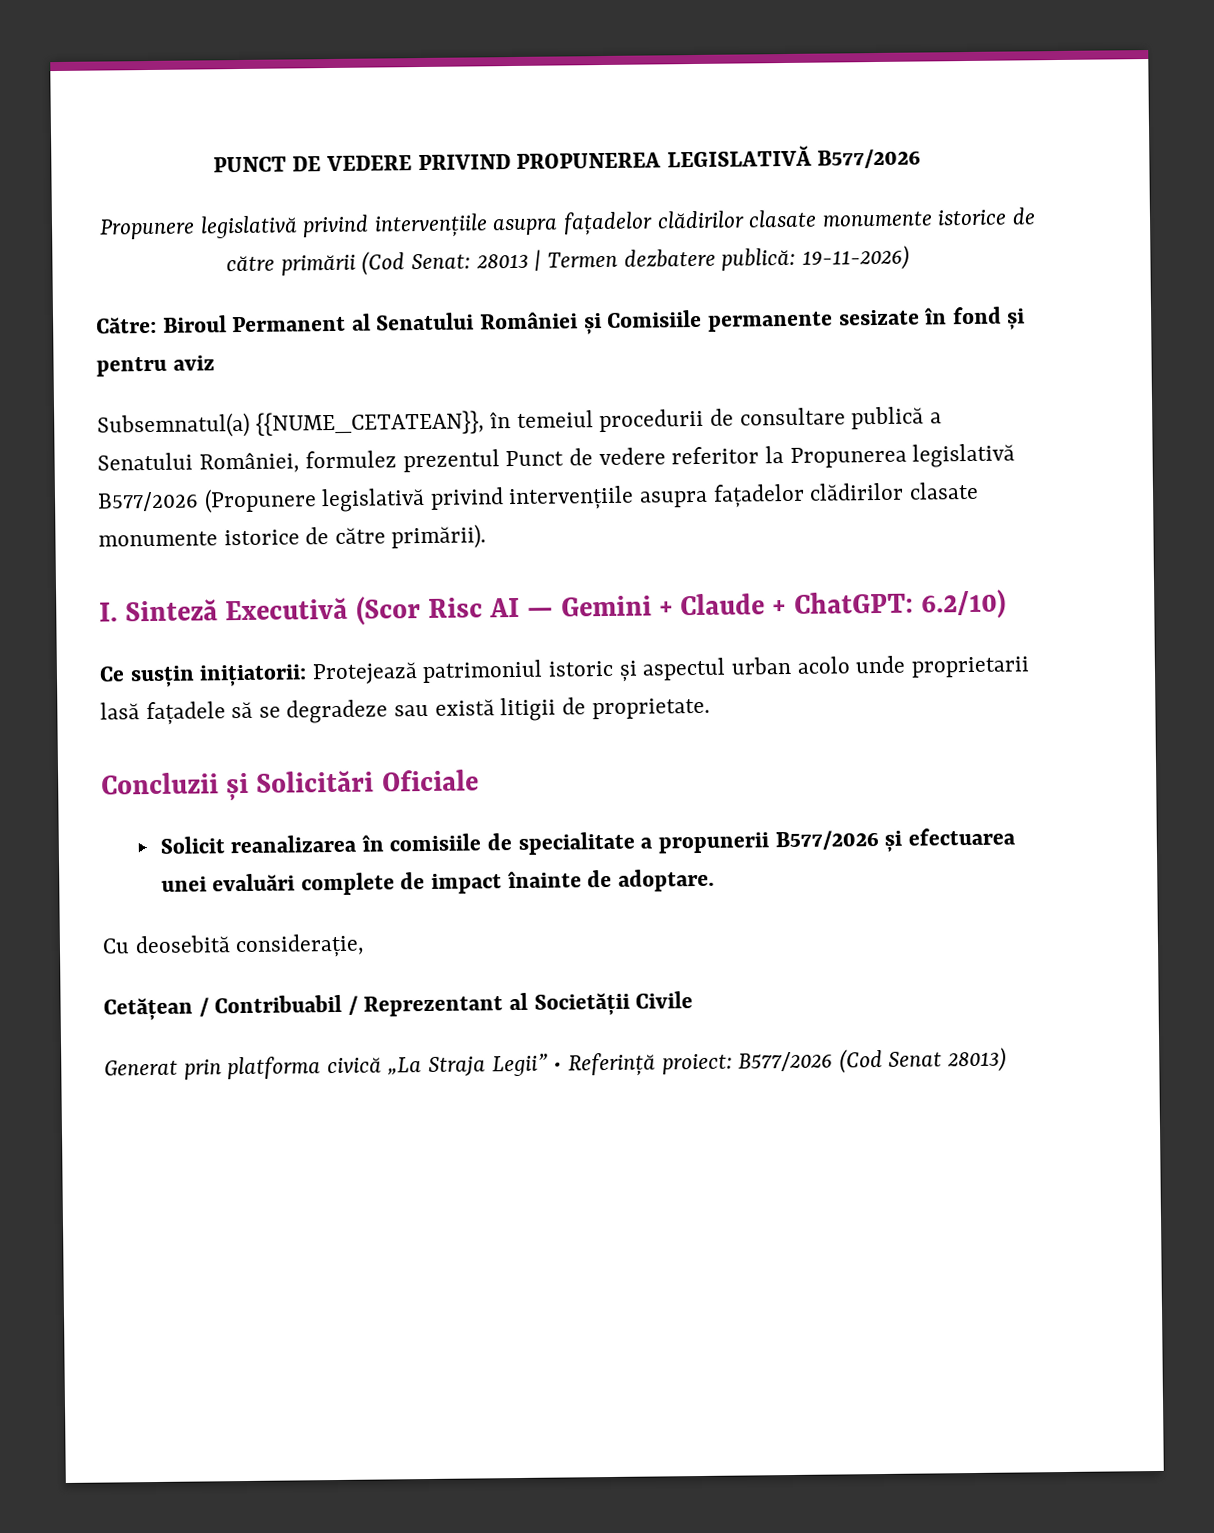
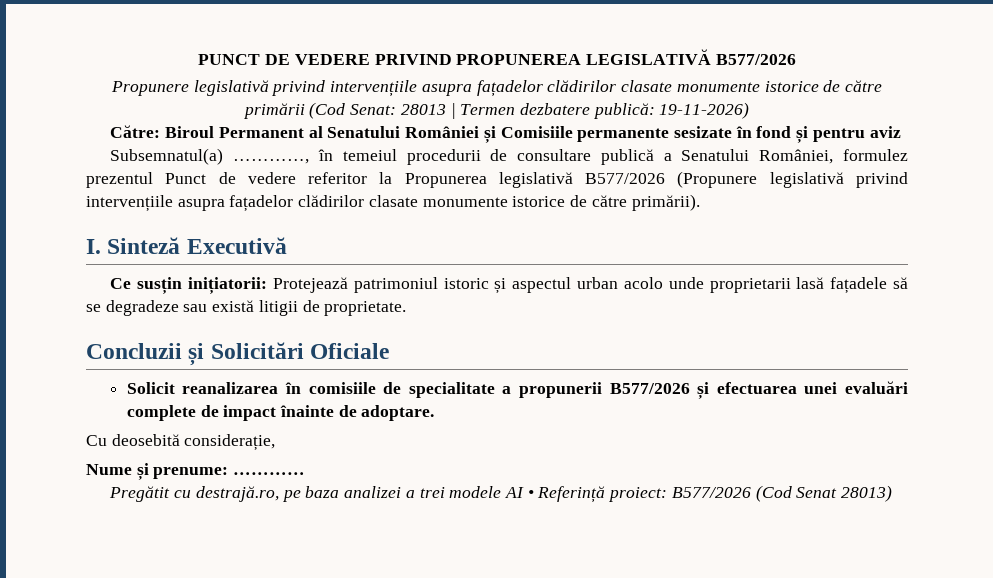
- Subsemnatul(a) {{NUME_CETATEAN}}, în temeiul procedurii de consultare publică a Senatului României, formulez prezentul Punct de vedere referitor la Propunerea legislativă B577/2026 (Propunere legislativă privind intervențiile asupra fațadelor clădirilor clasate monumente istorice de către primării).
+ Subsemnatul(a) …………, în temeiul procedurii de consultare publică a Senatului României, formulez prezentul Punct de vedere referitor la Propunerea legislativă B577/2026 (Propunere legislativă privind intervențiile asupra fațadelor clădirilor clasate monumente istorice de către primării).
- I. Sinteză Executivă (Scor Risc AI — Gemini + Claude + ChatGPT: 6.2/10)
+ I. Sinteză Executivă
- Cetățean / Contribuabil / Reprezentant al Societății Civile
- Generat prin platforma civică „La Straja Legii” • Referință proiect: B577/2026 (Cod Senat 28013)
+ Nume și prenume: …………
+ Pregătit cu destrajă.ro, pe baza analizei a trei modele AI • Referință proiect: B577/2026 (Cod Senat 28013)

